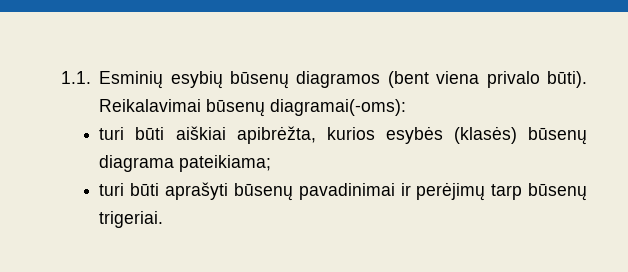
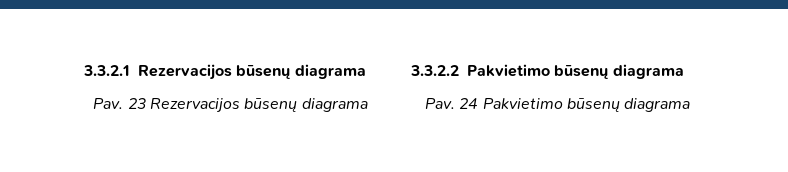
- 1.1. Esminių esybių būsenų diagramos (bent viena privalo būti). Reikalavimai būsenų diagramai(-oms):
- turi būti aiškiai apibrėžta, kurios esybės (klasės) būsenų diagrama pateikiama;
- turi būti aprašyti būsenų pavadinimai ir perėjimų tarp būsenų trigeriai.
+ 3.3.2.1 Rezervacijos būsenų diagrama
+ Pav. 23 Rezervacijos būsenų diagrama
+ 3.3.2.2 Pakvietimo būsenų diagrama
+ Pav. 24 Pakvietimo būsenų diagrama

